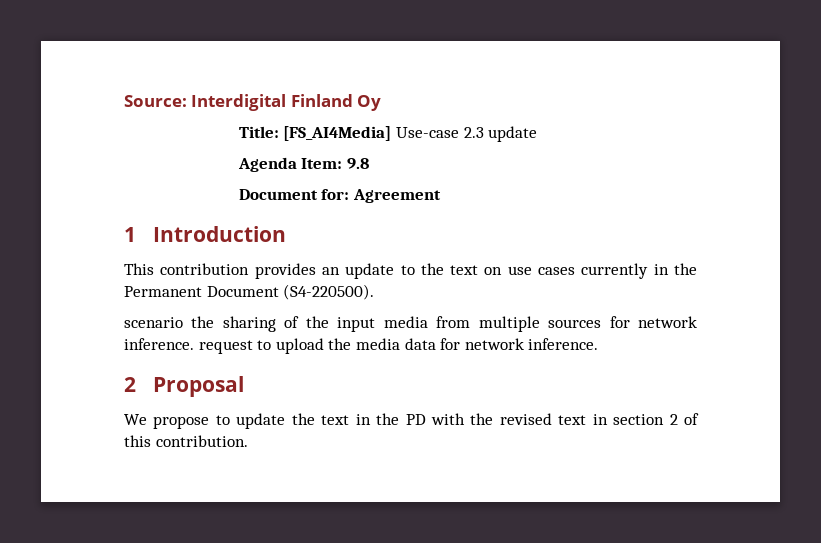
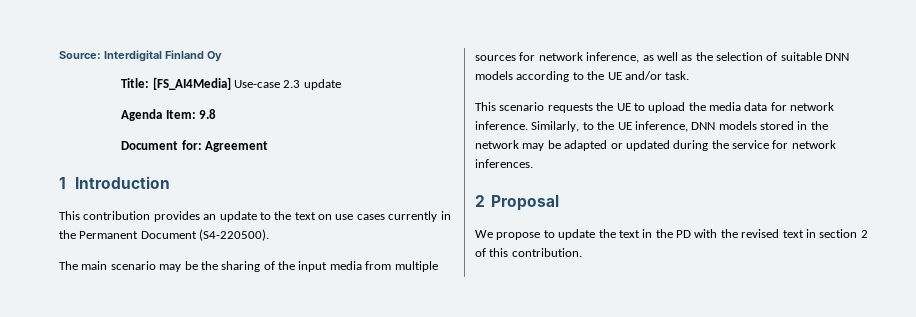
- scenario the sharing of the input media from multiple sources for network inference. request to upload the media data for network inference.
+ The main scenario may be the sharing of the input media from multiple sources for network inference, as well as the selection of suitable DNN models according to the UE and/or task.
+ This scenario requests the UE to upload the media data for network inference. Similarly, to the UE inference, DNN models stored in the network may be adapted or updated during the service for network inferences.

